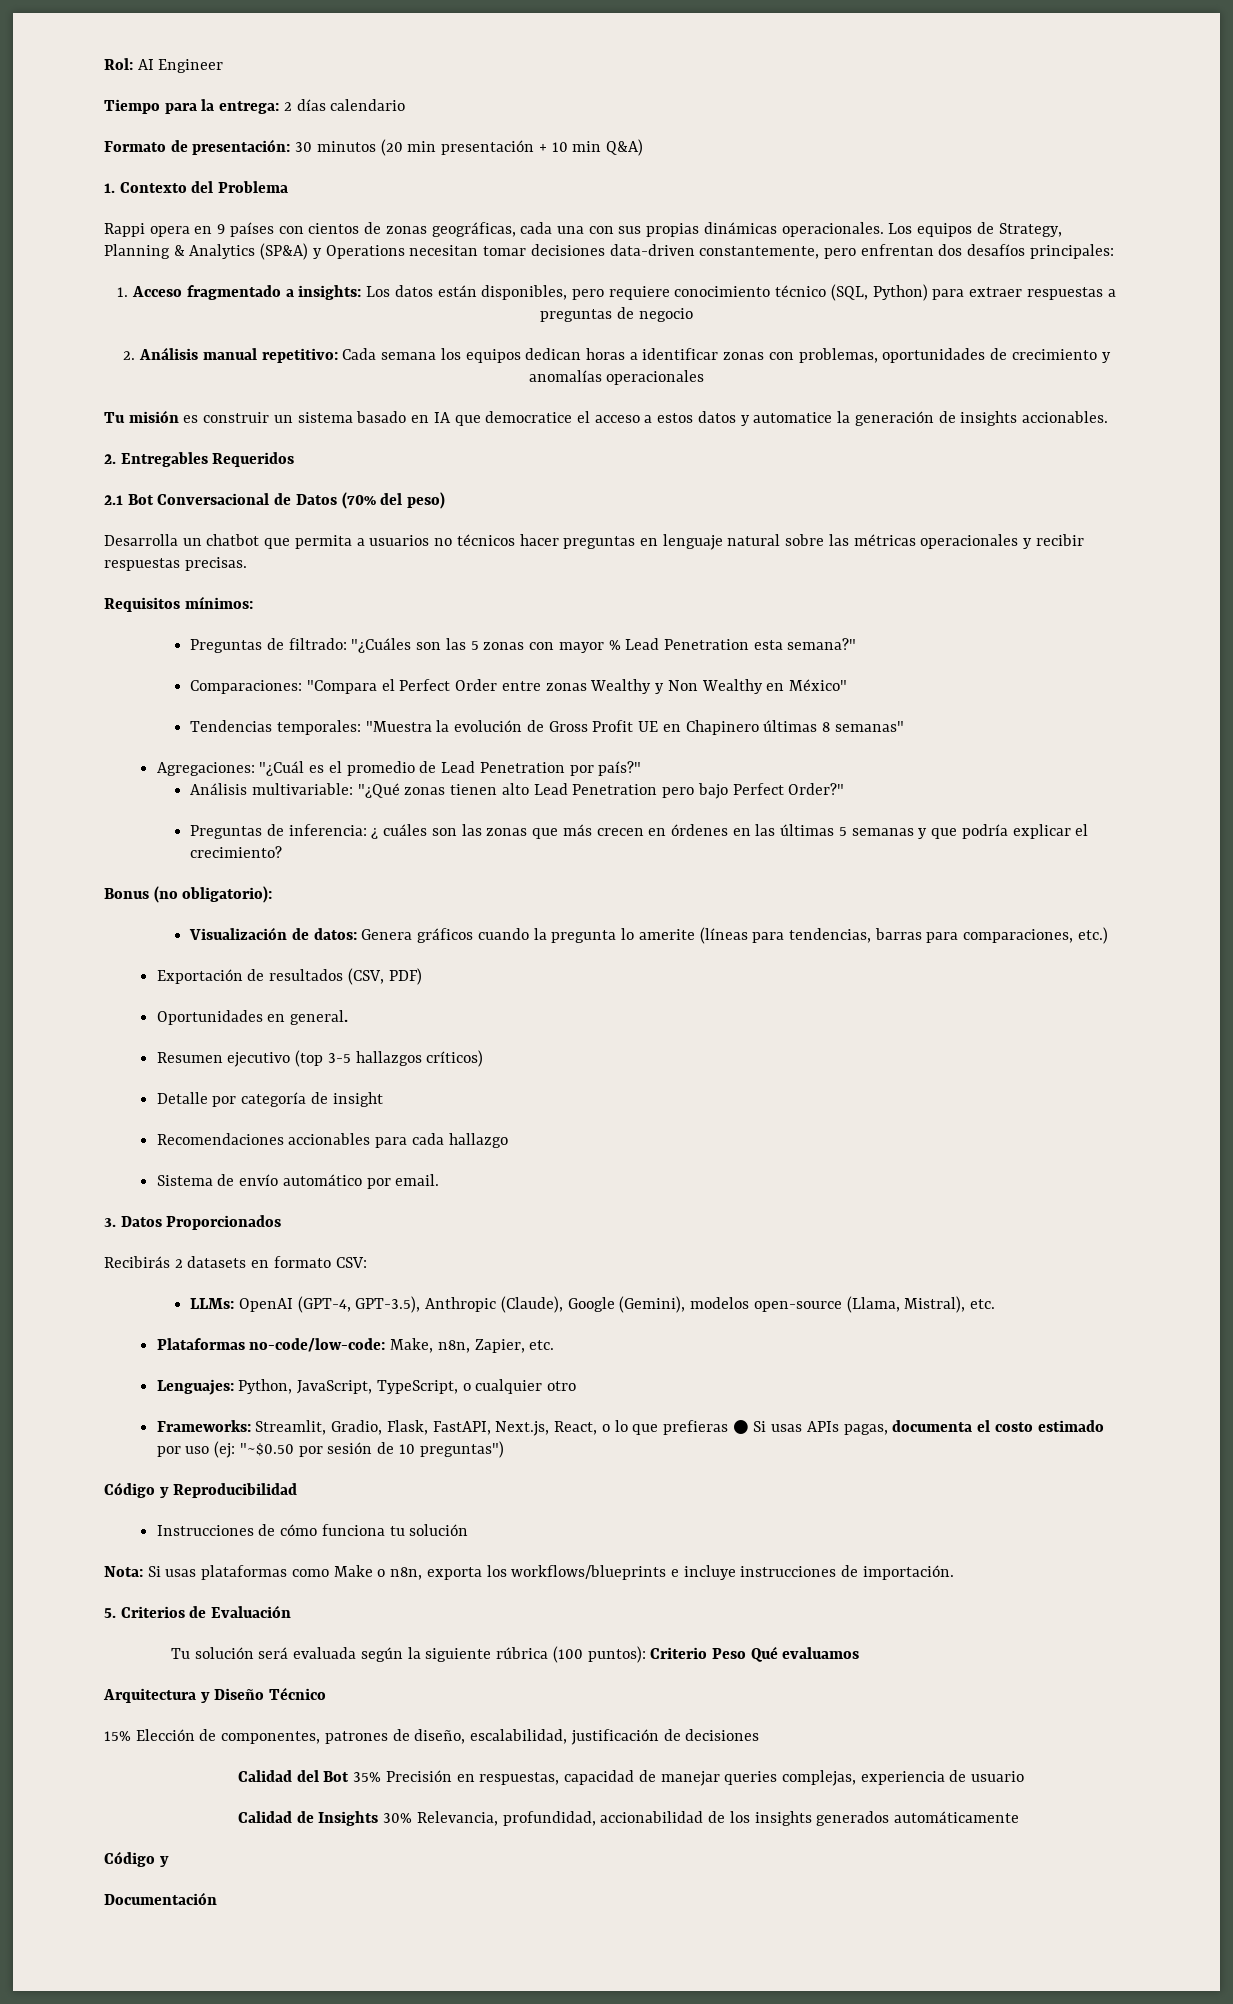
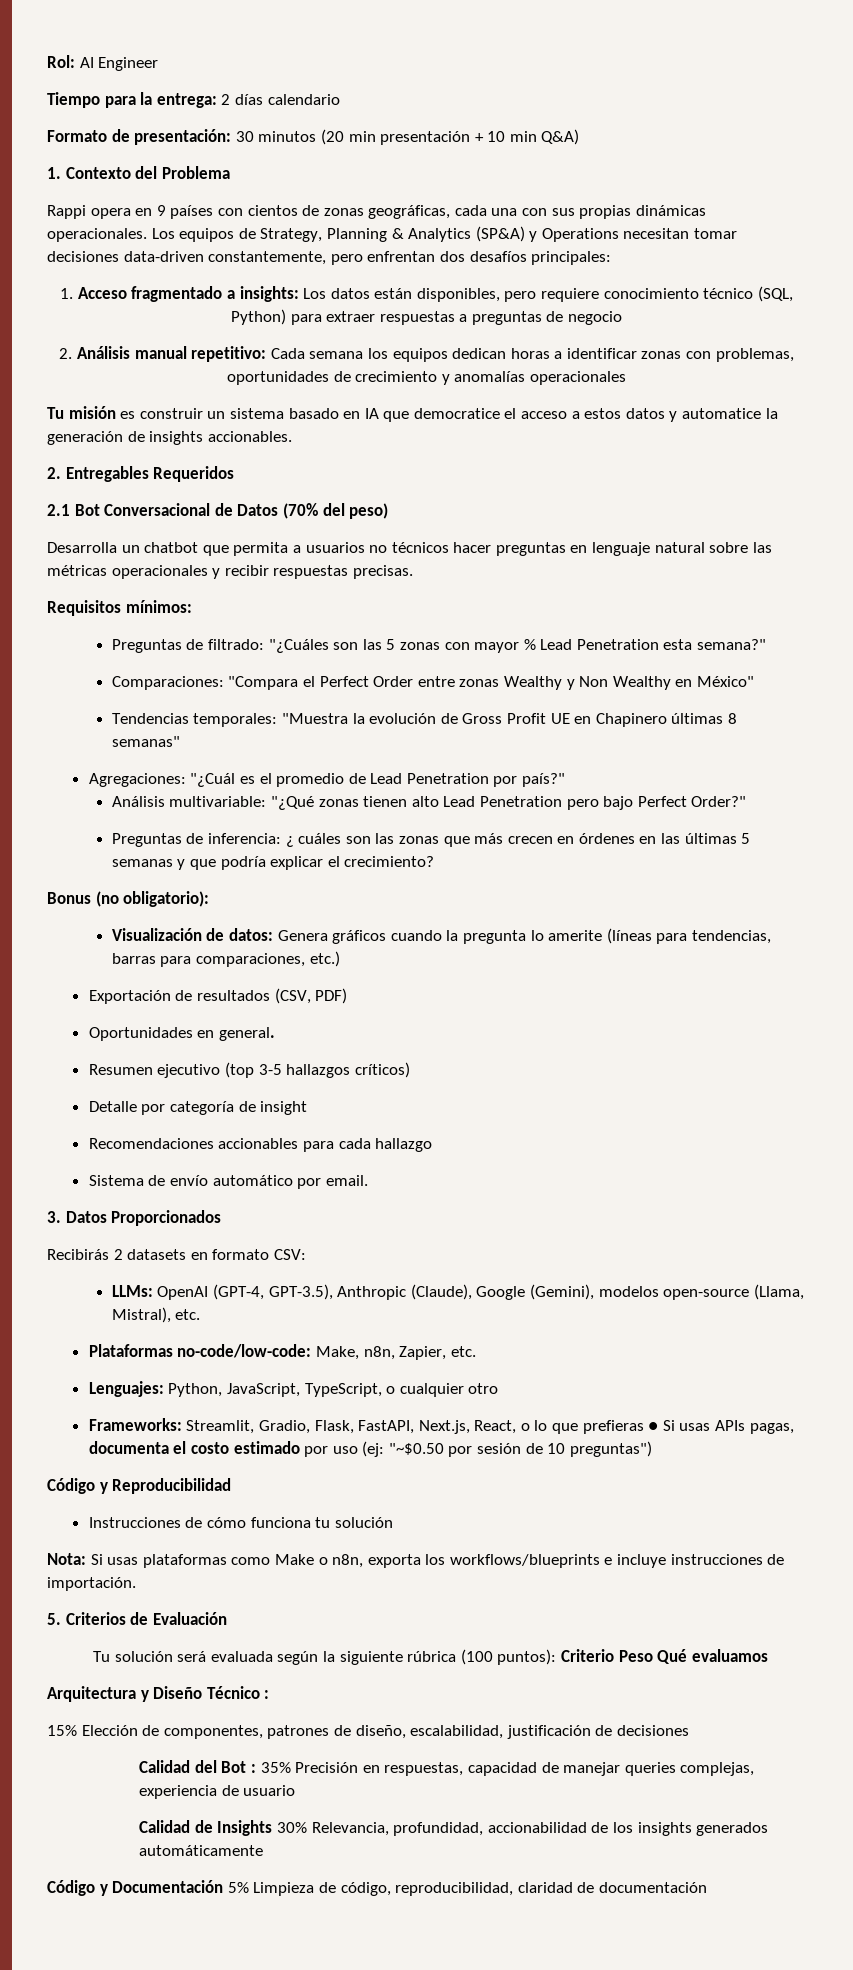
- Arquitectura y Diseño Técnico
+ Arquitectura y Diseño Técnico :
- Calidad del Bot 35% Precisión en respuestas, capacidad de manejar queries complejas, experiencia de usuario
+ Calidad del Bot : 35% Precisión en respuestas, capacidad de manejar queries complejas, experiencia de usuario
  Calidad de Insights 30% Relevancia, profundidad, accionabilidad de los insights generados automáticamente
- Código y
- Documentación
+ Código y Documentación 5% Limpieza de código, reproducibilidad, claridad de documentación

